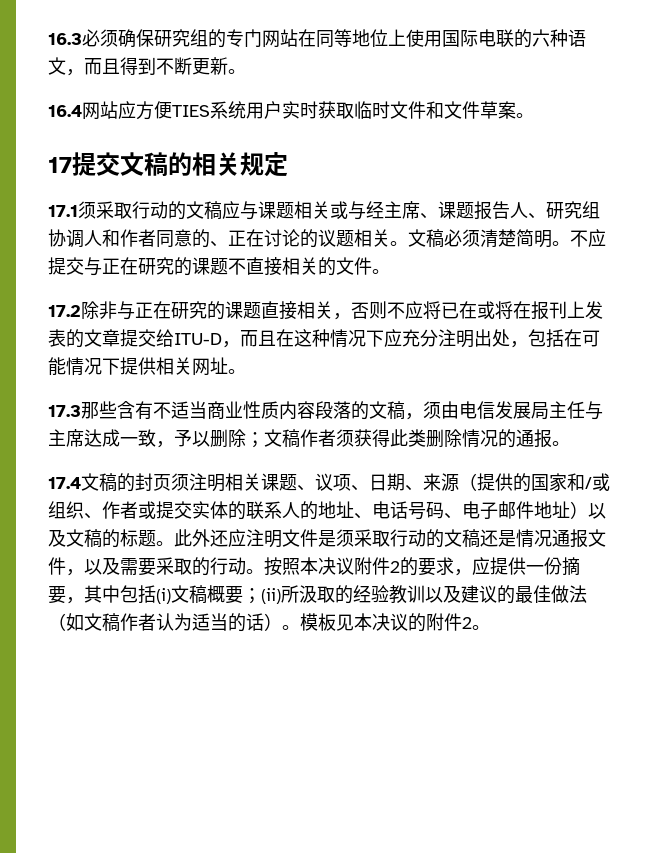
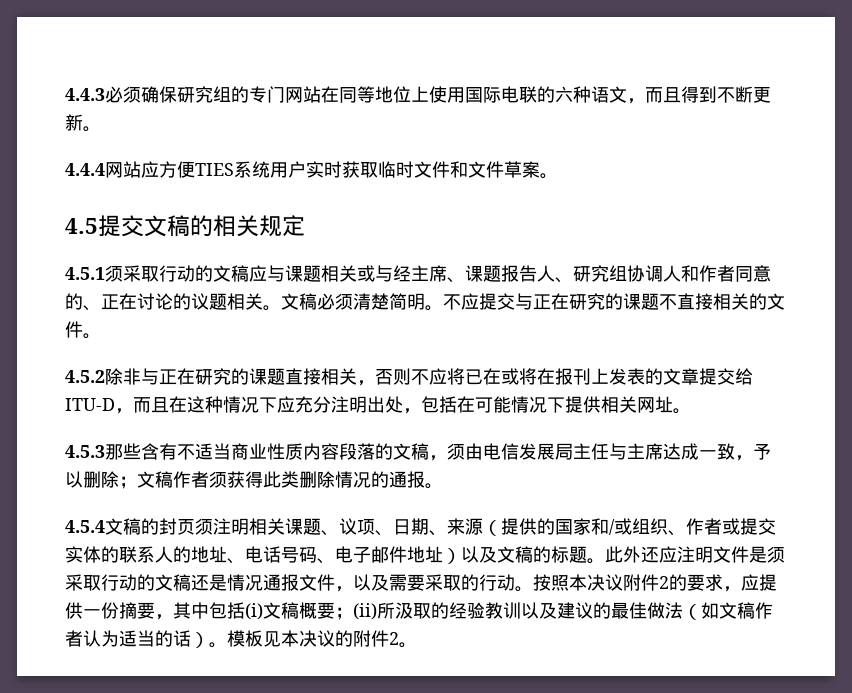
- 16.3必须确保研究组的专门网站在同等地位上使用国际电联的六种语文，而且得到不断更新。
+ 4.4.3必须确保研究组的专门网站在同等地位上使用国际电联的六种语文，而且得到不断更新。
- 16.4网站应方便TIES系统用户实时获取临时文件和文件草案。
+ 4.4.4网站应方便TIES系统用户实时获取临时文件和文件草案。
- 17提交文稿的相关规定
+ 4.5提交文稿的相关规定
- 17.1须采取行动的文稿应与课题相关或与经主席、课题报告人、研究组协调人和作者同意的、正在讨论的议题相关。
+ 4.5.1须采取行动的文稿应与课题相关或与经主席、课题报告人、研究组协调人和作者同意的、正在讨论的议题相关。
- 17.2除非与正在研究的课题直接相关，否则不应将已在或将在报刊上发表的文章提交给ITU-D，而且在这种情况下应充分注明出处，包括在可能情况下提供相关网址。
+ 4.5.2除非与正在研究的课题直接相关，否则不应将已在或将在报刊上发表的文章提交给ITU-D，而且在这种情况下应充分注明出处，包括在可能情况下提供相关网址。
- 17.3那些含有不适当商业性质内容段落的文稿，须由电信发展局主任与主席达成一致，予以删除；文稿作者须获得此类删除情况的通报。
+ 4.5.3那些含有不适当商业性质内容段落的文稿，须由电信发展局主任与主席达成一致，予以删除；文稿作者须获得此类删除情况的通报。
- 17.4文稿的封页须注明相关课题、议项、日期、来源（提供的国家和/或组织、作者或提交实体的联系人的地址、电话号码、电子邮件地址）以及文稿的标题。
+ 4.5.4文稿的封页须注明相关课题、议项、日期、来源（提供的国家和/或组织、作者或提交实体的联系人的地址、电话号码、电子邮件地址）以及文稿的标题。

